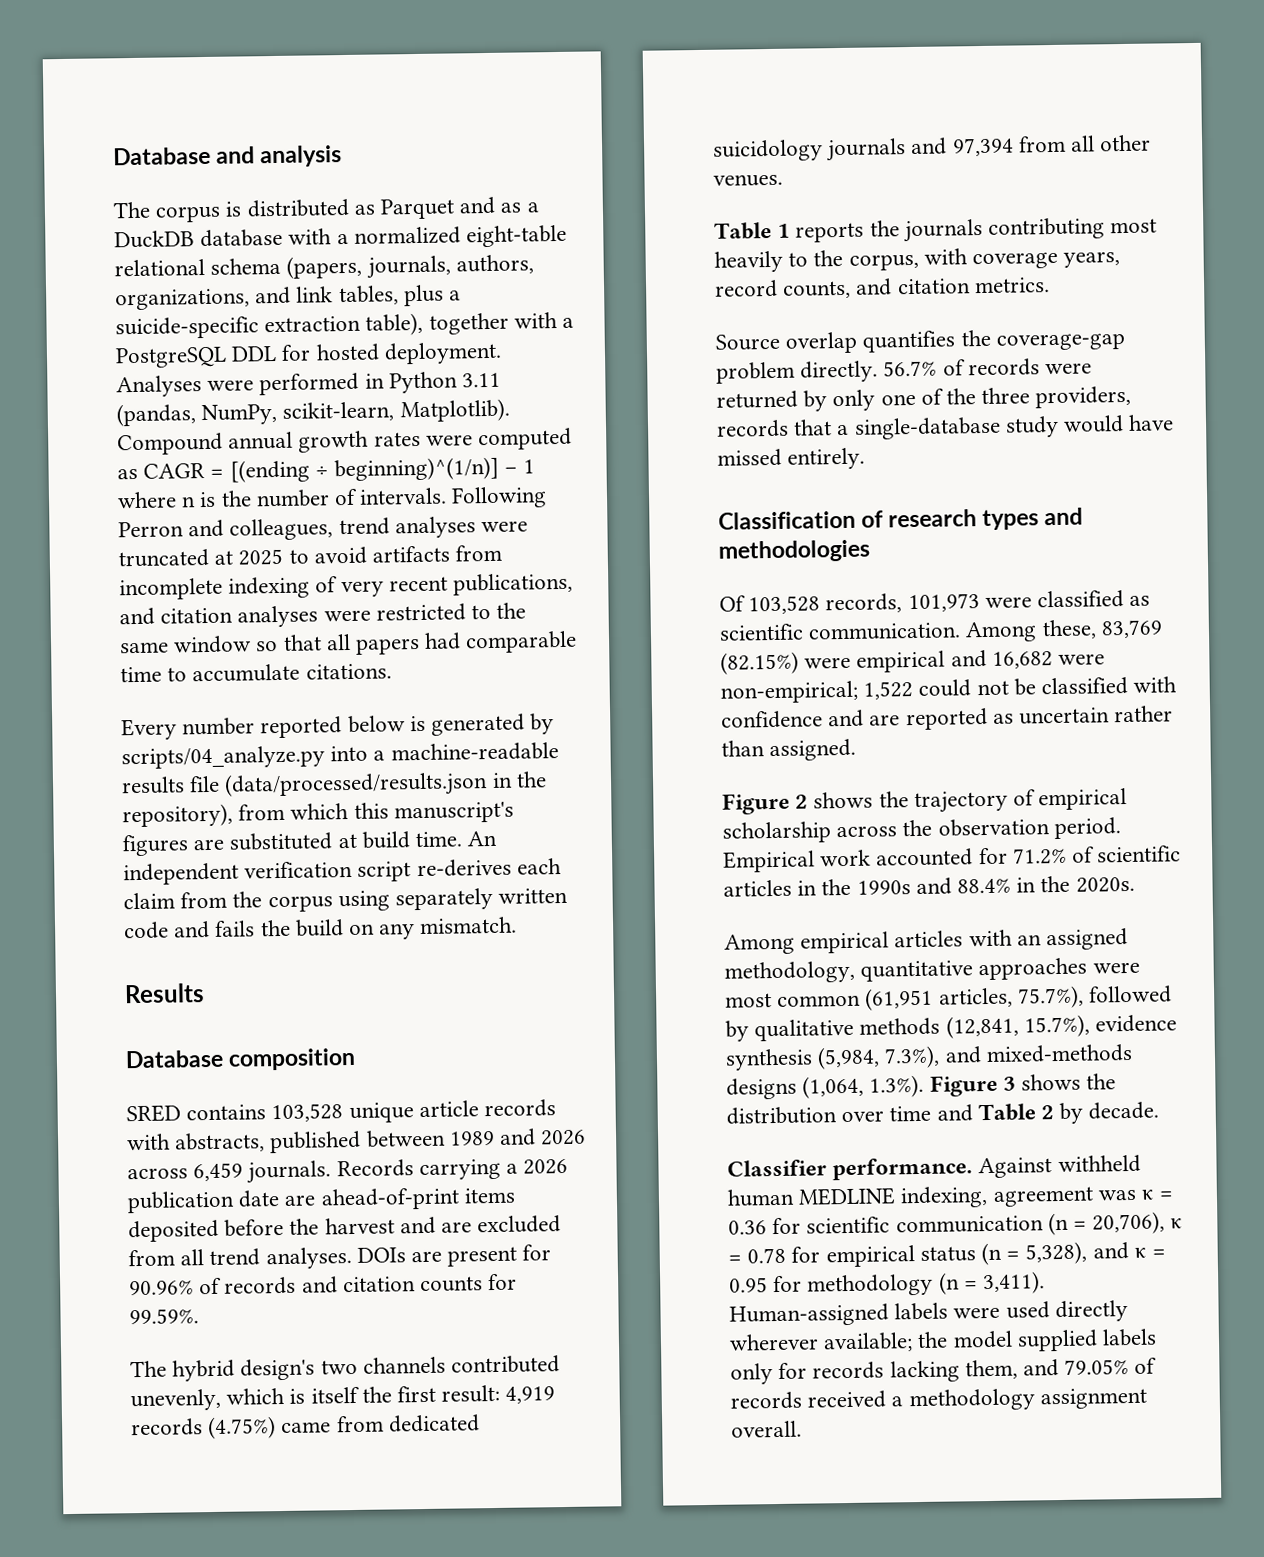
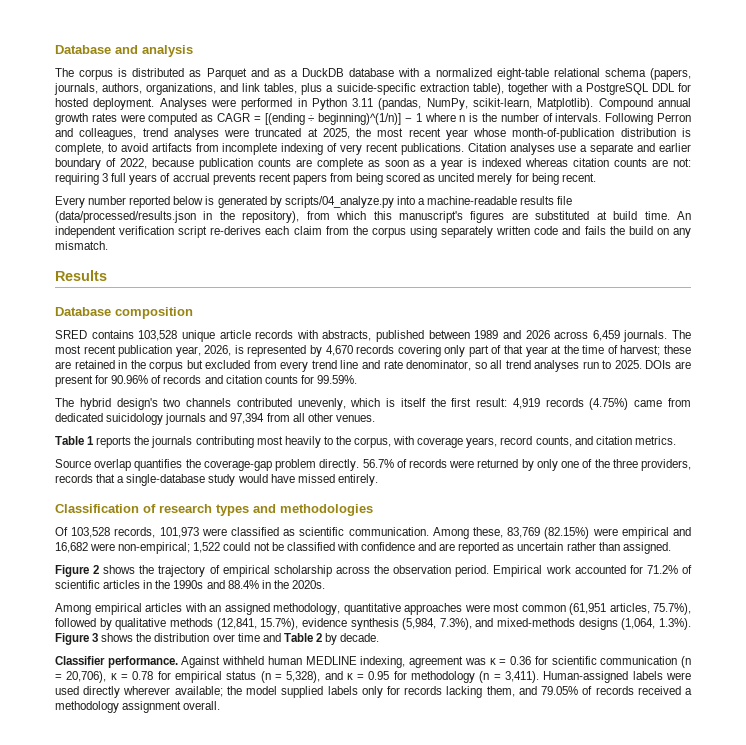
- Following Perron and colleagues, trend analyses were truncated at 2025 to avoid artifacts from incomplete indexing of very recent publications, and citation analyses were restricted to the same window so that all papers had comparable time to accumulate citations.
+ Following Perron and colleagues, trend analyses were truncated at 2025, the most recent year whose month-of-publication distribution is complete, to avoid artifacts from incomplete indexing of very recent publications. Citation analyses use a separate and earlier boundary of 2022, because publication counts are complete as soon as a year is indexed whereas citation counts are not: requiring 3 full years of accrual prevents recent papers from being scored as uncited merely for being recent.
- Records carrying a 2026 publication date are ahead-of-print items deposited before the harvest and are excluded from all trend analyses.
+ The most recent publication year, 2026, is represented by 4,670 records covering only part of that year at the time of harvest; these are retained in the corpus but excluded from every trend line and rate denominator, so all trend analyses run to 2025.

